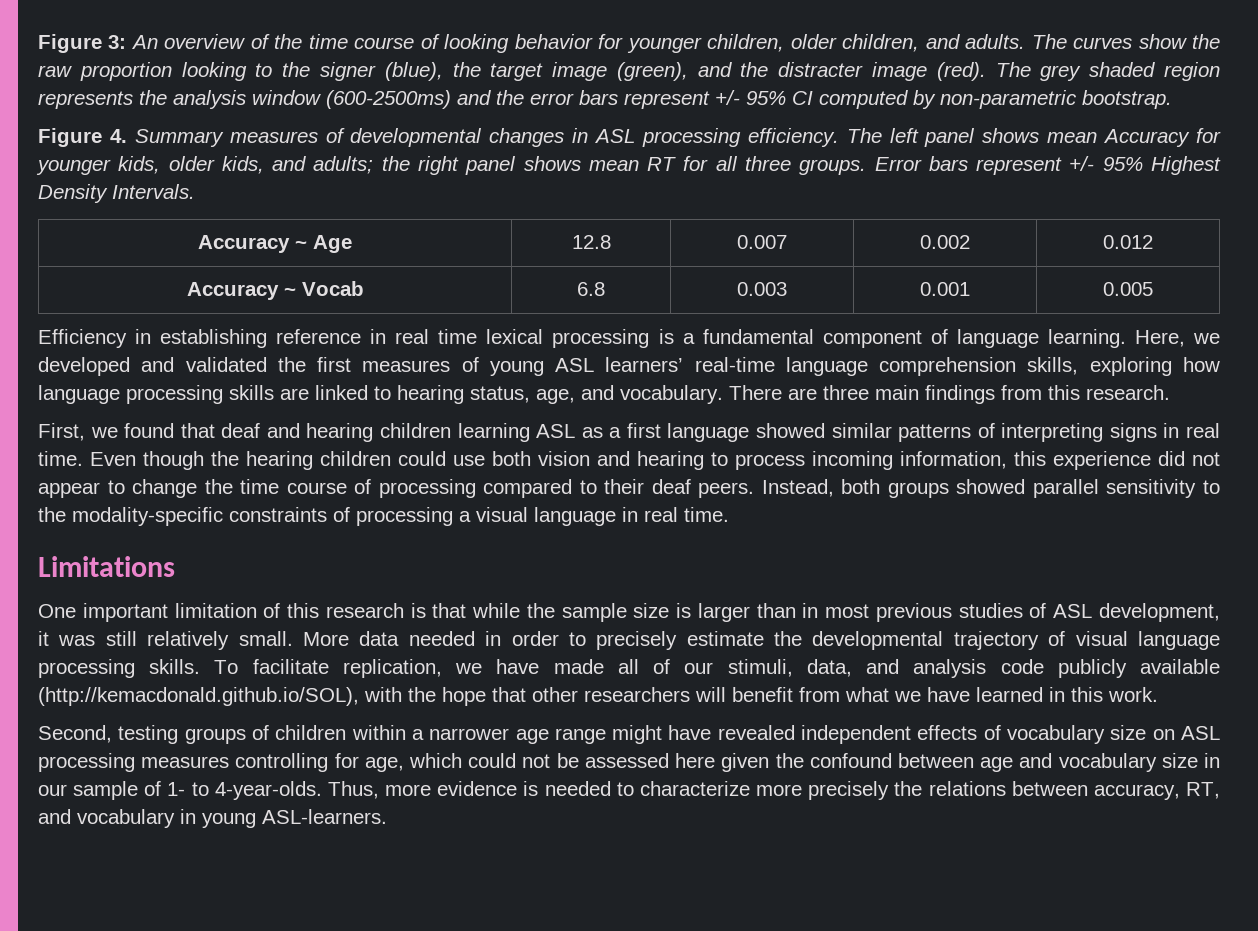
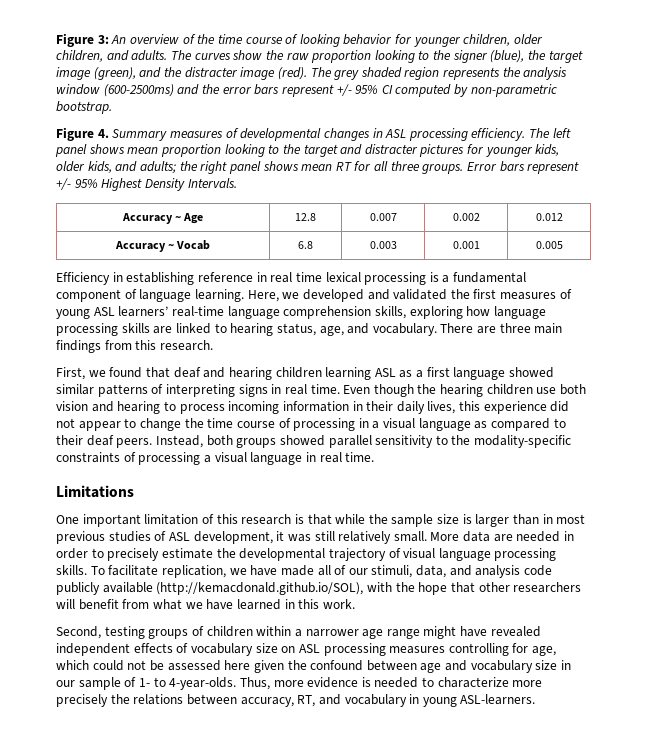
- The left panel shows mean Accuracy for younger kids, older kids, and adults; the right panel shows mean RT for all three groups.
+ The left panel shows mean proportion looking to the target and distracter pictures for younger kids, older kids, and adults; the right panel shows mean RT for all three groups.
- Even though the hearing children could use both vision and hearing to process incoming information, this experience did not appear to change the time course of processing compared to their deaf peers.
+ Even though the hearing children use both vision and hearing to process incoming information in their daily lives, this experience did not appear to change the time course of processing in a visual language as compared to their deaf peers.
- More data needed in order to precisely estimate the developmental trajectory of visual language processing skills.
+ More data are needed in order to precisely estimate the developmental trajectory of visual language processing skills.

